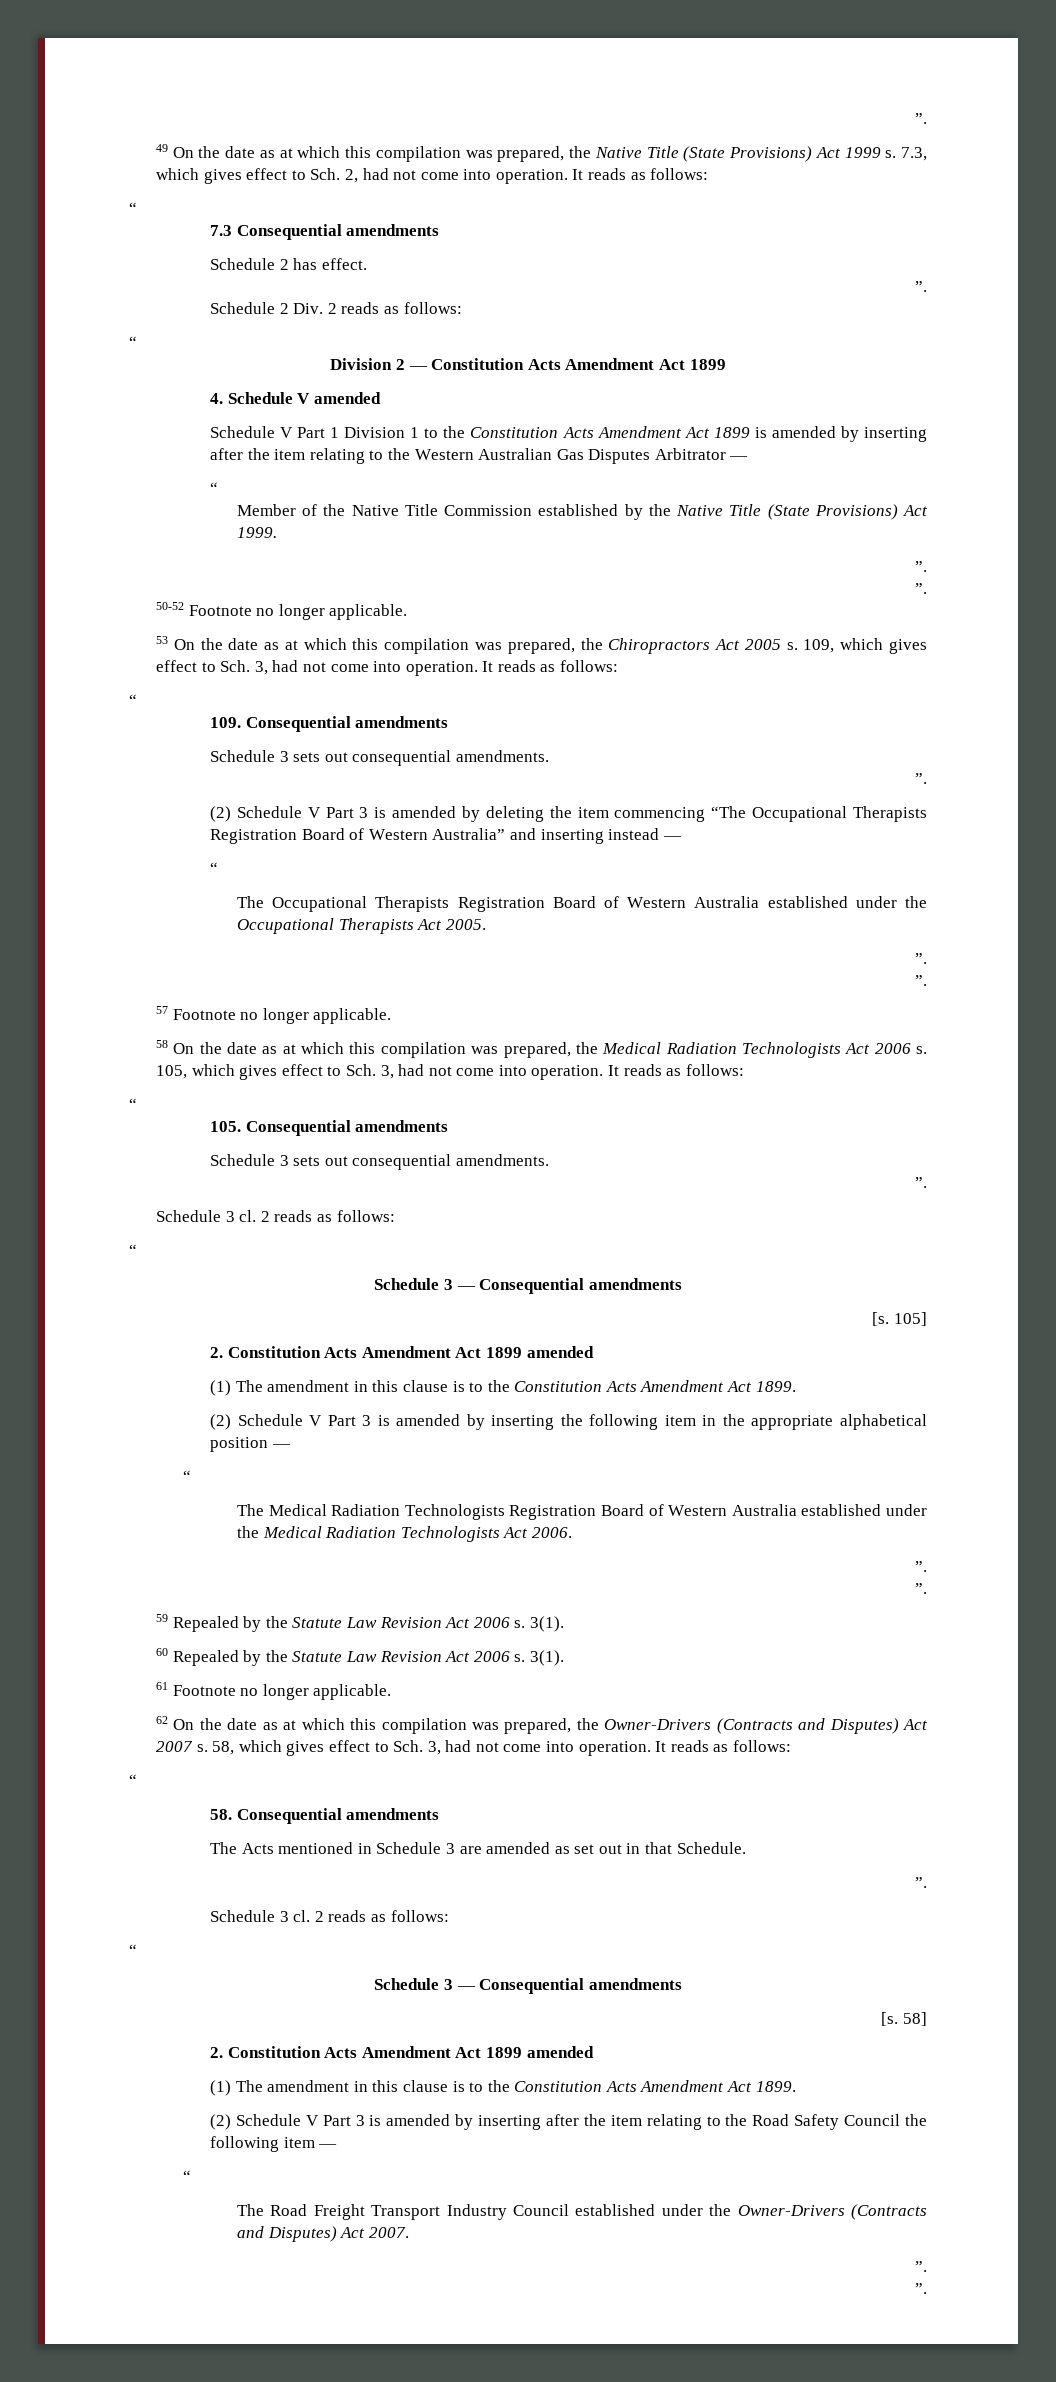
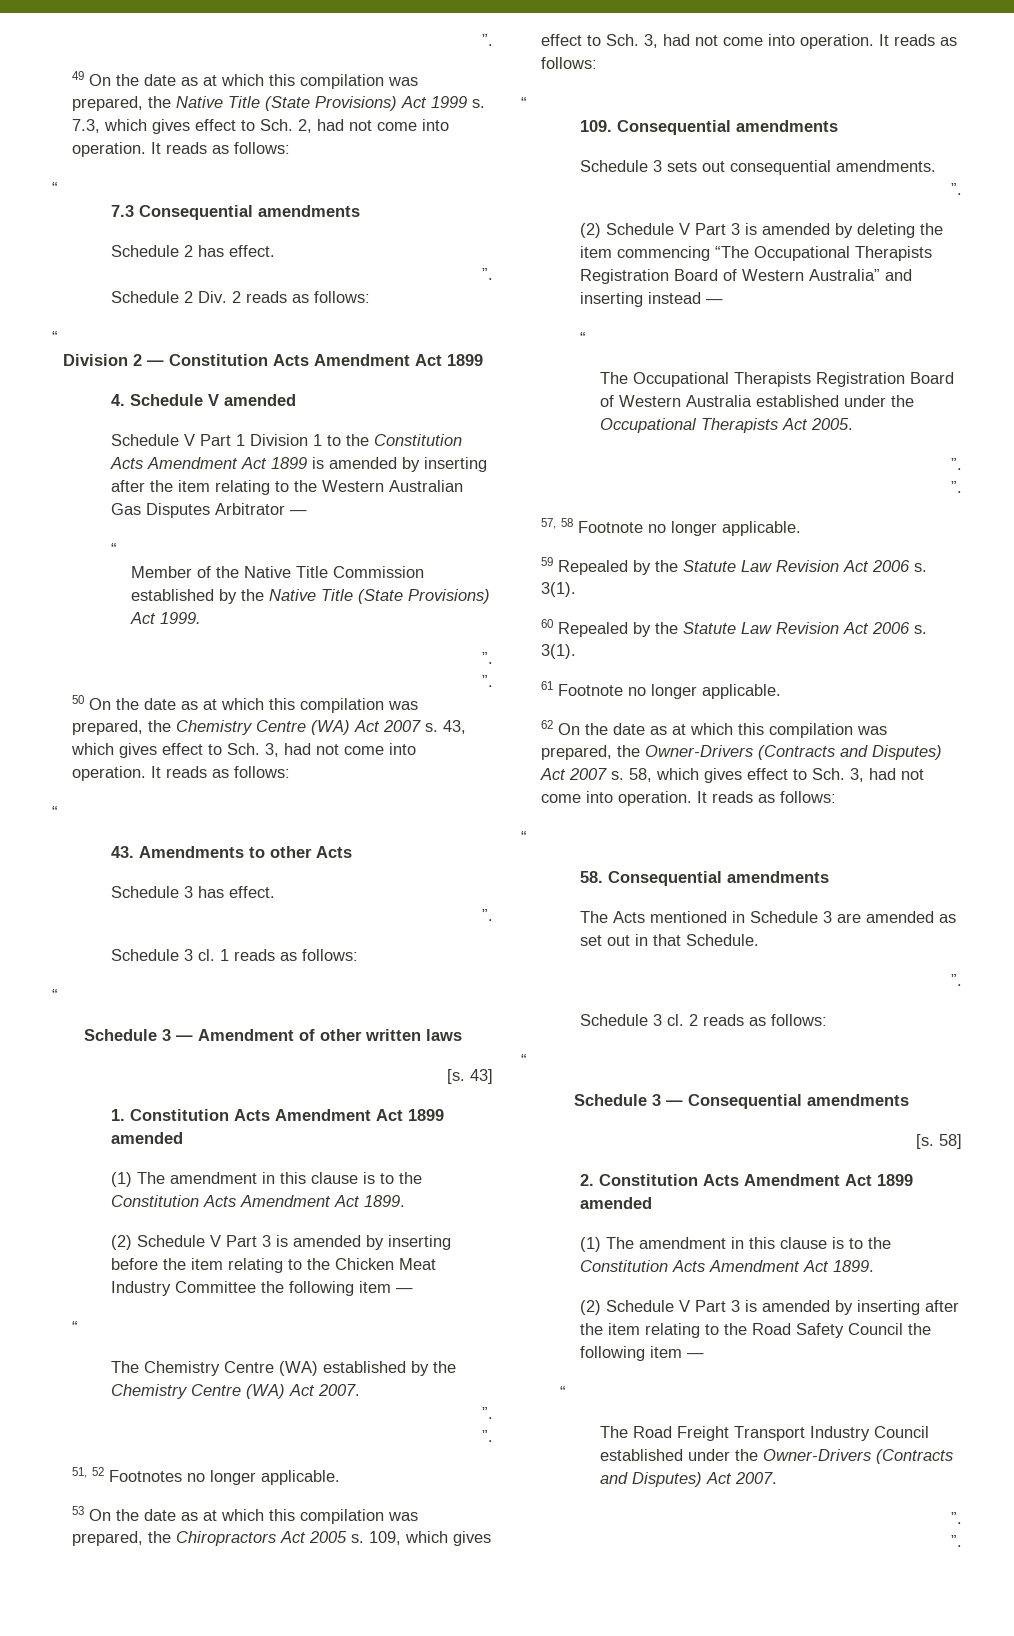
- 50-52 Footnote no longer applicable.
+ 50 On the date as at which this compilation was prepared, the Chemistry Centre (WA) Act 2007 s. 43, which gives effect to Sch. 3, had not come into operation. It reads as follows:
+ “
+ 43. Amendments to other Acts
+ Schedule 3 has effect.
+ ”.
+ Schedule 3 cl. 1 reads as follows:
+ “
+ Schedule 3 — Amendment of other written laws
+ [s. 43]
+ 1. Constitution Acts Amendment Act 1899 amended
+ (1) The amendment in this clause is to the Constitution Acts Amendment Act 1899.
+ (2) Schedule V Part 3 is amended by inserting before the item relating to the Chicken Meat Industry Committee the following item —
+ “
+ The Chemistry Centre (WA) established by the Chemistry Centre (WA) Act 2007.
+ ”.
+ ”.
+ 51, 52 Footnotes no longer applicable.
- 57 Footnote no longer applicable.
- 58 On the date as at which this compilation was prepared, the Medical Radiation Technologists Act 2006 s. 105, which gives effect to Sch. 3, had not come into operation. It reads as follows:
- “
- 105. Consequential amendments
- Schedule 3 sets out consequential amendments.
- ”.
- Schedule 3 cl. 2 reads as follows:
- “
- Schedule 3 — Consequential amendments
- [s. 105]
- 2. Constitution Acts Amendment Act 1899 amended
- (1) The amendment in this clause is to the Constitution Acts Amendment Act 1899.
- (2) Schedule V Part 3 is amended by inserting the following item in the appropriate alphabetical position —
- “
- The Medical Radiation Technologists Registration Board of Western Australia established under the Medical Radiation Technologists Act 2006.
- ”.
- ”.
+ 57, 58 Footnote no longer applicable.

